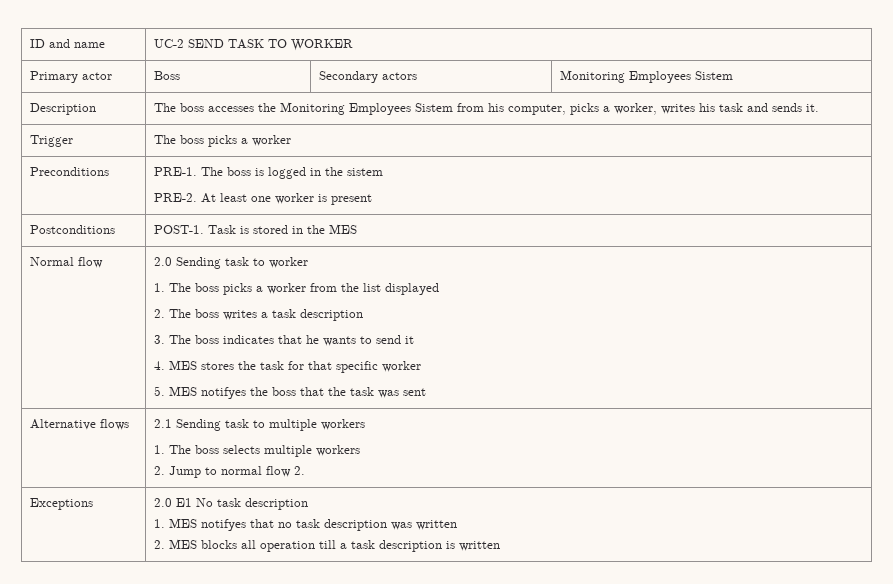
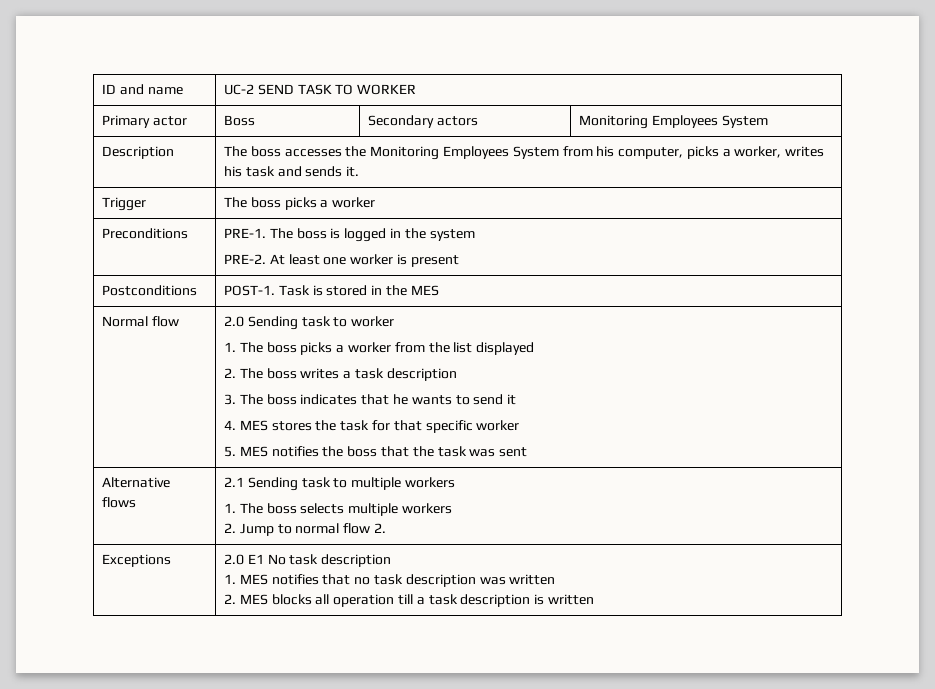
- Primary actor | Boss | Secondary actors | Monitoring Employees Sistem
+ Primary actor | Boss | Secondary actors | Monitoring Employees System
- Description | The boss accesses the Monitoring Employees Sistem from his computer, picks a worker, writes his task and sends it.
+ Description | The boss accesses the Monitoring Employees System from his computer, picks a worker, writes his task and sends it.
- Preconditions | PRE-1. The boss is logged in the sistem
+ Preconditions | PRE-1. The boss is logged in the system
- 5. MES notifyes the boss that the task was sent
+ 5. MES notifies the boss that the task was sent
  Exceptions | 2.0 E1 No task description
- 1. MES notifyes that no task description was written
+ 1. MES notifies that no task description was written

